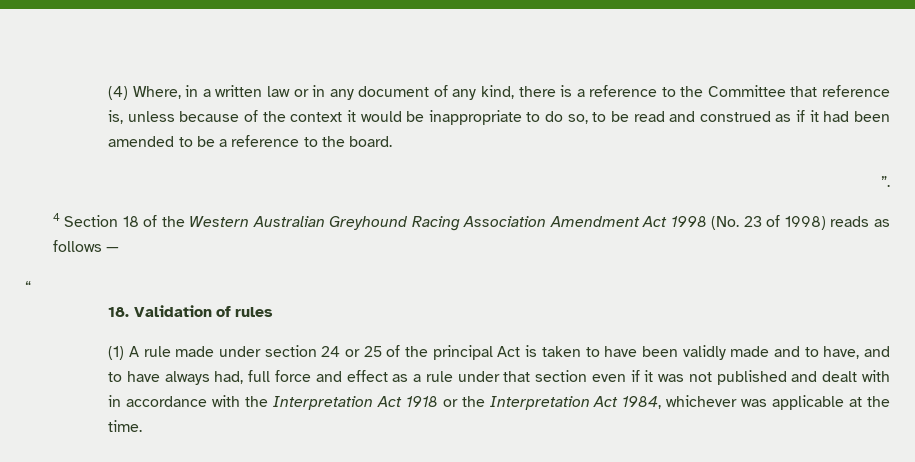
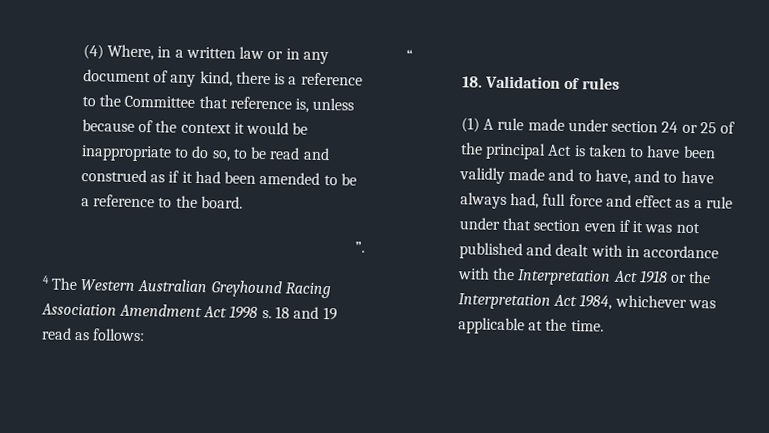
- 4 Section 18 of the Western Australian Greyhound Racing Association Amendment Act 1998 (No. 23 of 1998) reads as follows —
+ 4 The Western Australian Greyhound Racing Association Amendment Act 1998 s. 18 and 19 read as follows:

